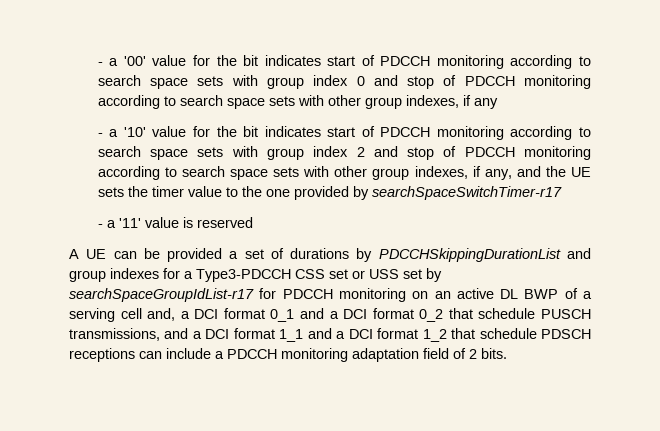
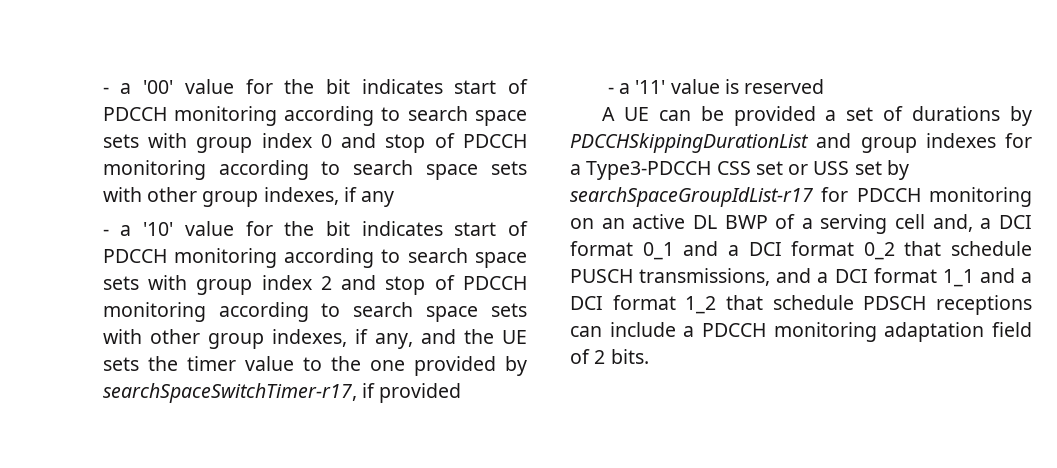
- - a '10' value for the bit indicates start of PDCCH monitoring according to search space sets with group index 2 and stop of PDCCH monitoring according to search space sets with other group indexes, if any, and the UE sets the timer value to the one provided by searchSpaceSwitchTimer-r17
+ - a '10' value for the bit indicates start of PDCCH monitoring according to search space sets with group index 2 and stop of PDCCH monitoring according to search space sets with other group indexes, if any, and the UE sets the timer value to the one provided by searchSpaceSwitchTimer-r17, if provided

